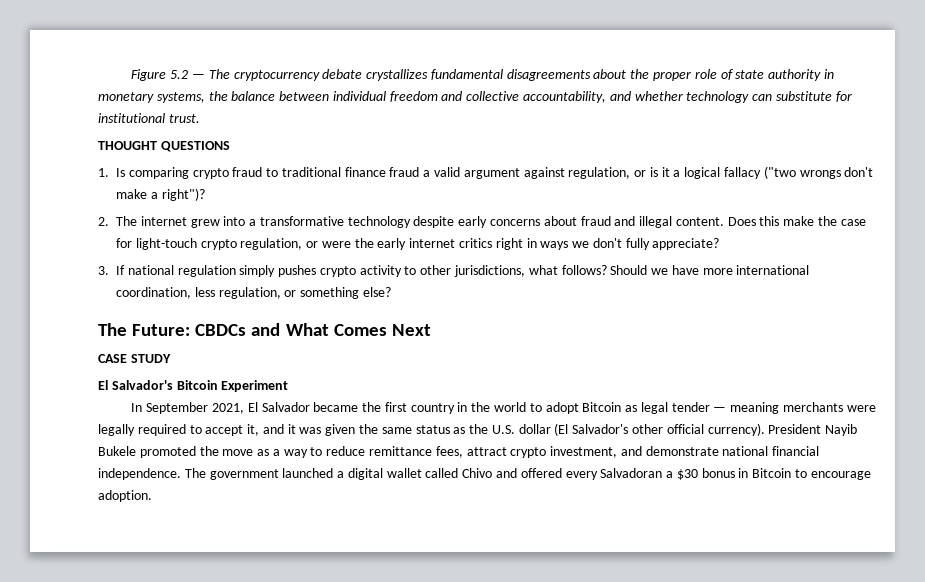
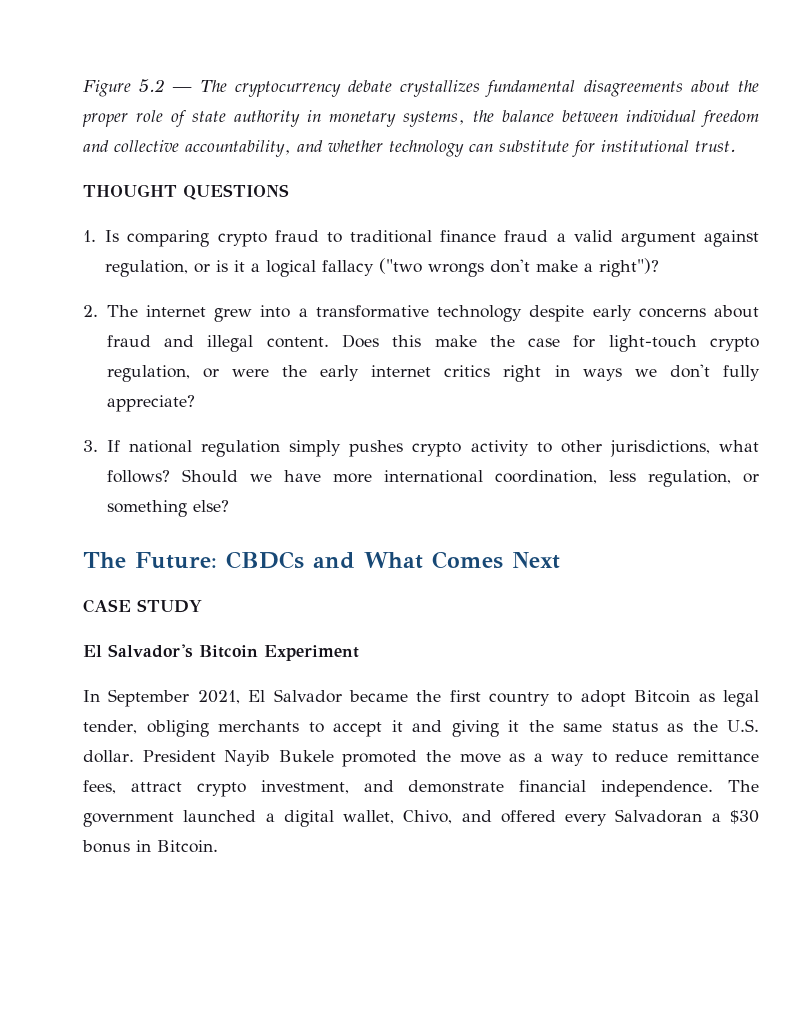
- In September 2021, El Salvador became the first country in the world to adopt Bitcoin as legal tender — meaning merchants were legally required to accept it, and it was given the same status as the U.S. dollar (El Salvador's other official currency).
+ In September 2021, El Salvador became the first country to adopt Bitcoin as legal tender, obliging merchants to accept it and giving it the same status as the U.S. dollar.
- President Nayib Bukele promoted the move as a way to reduce remittance fees, attract crypto investment, and demonstrate national financial independence.
+ President Nayib Bukele promoted the move as a way to reduce remittance fees, attract crypto investment, and demonstrate financial independence.
- The government launched a digital wallet called Chivo and offered every Salvadoran a $30 bonus in Bitcoin to encourage adoption.
+ The government launched a digital wallet, Chivo, and offered every Salvadoran a $30 bonus in Bitcoin.

